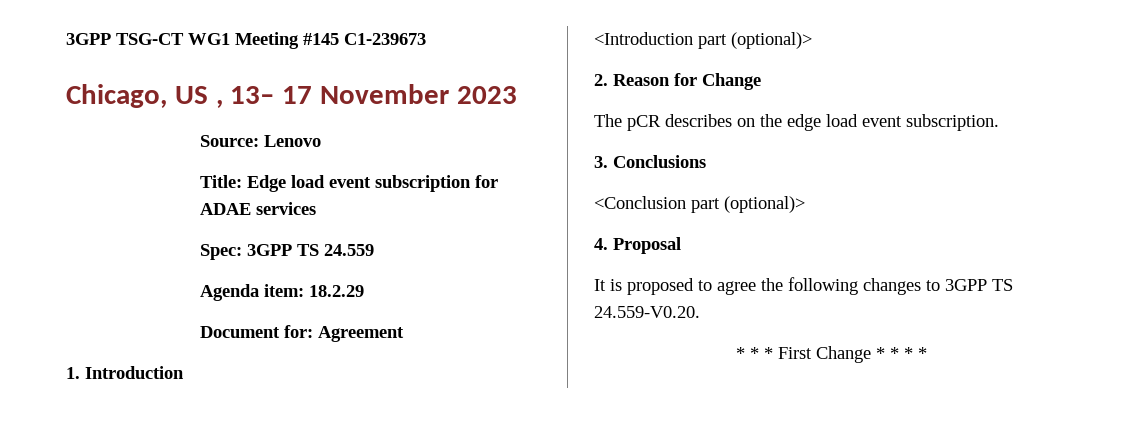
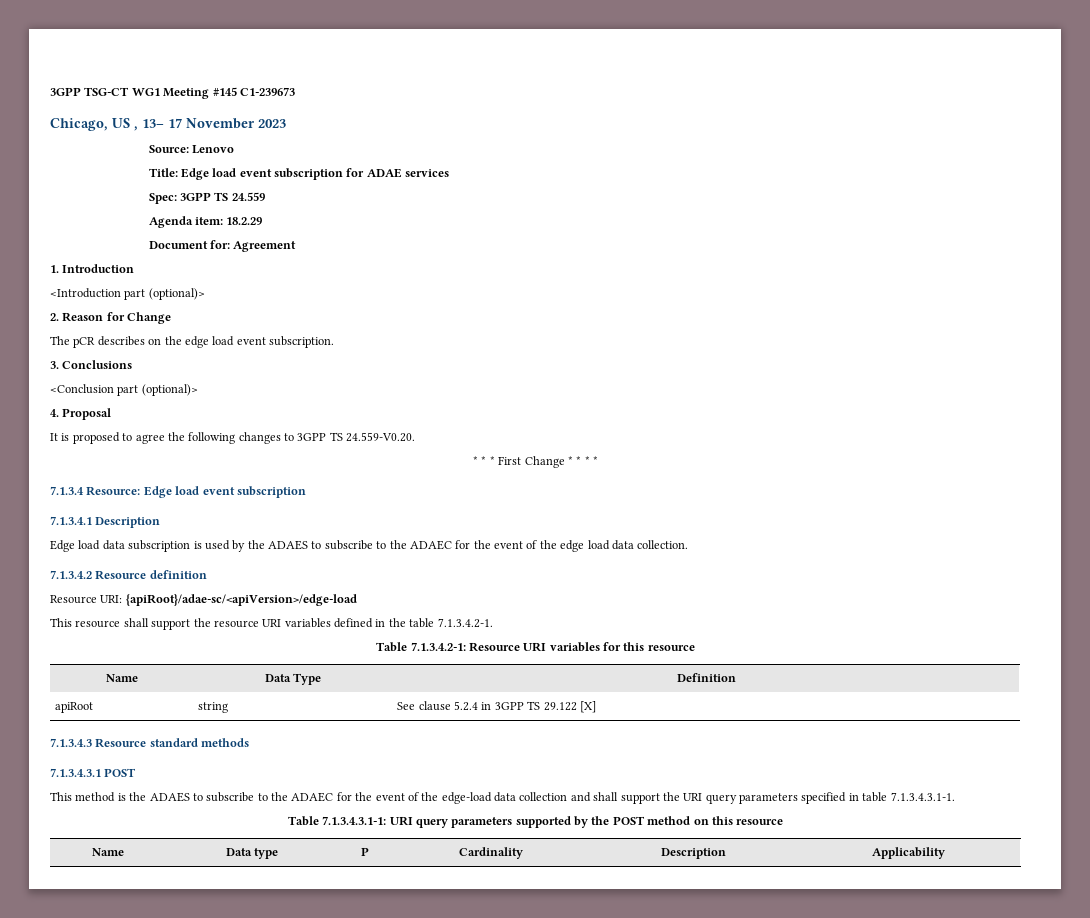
+ 7.1.3.4 Resource: Edge load event subscription
+ 7.1.3.4.1 Description
+ Edge load data subscription is used by the ADAES to subscribe to the ADAEC for the event of the edge load data collection.
+ 7.1.3.4.2 Resource definition
+ Resource URI: {apiRoot}/adae-sc/<apiVersion>/edge-load
+ This resource shall support the resource URI variables defined in the table 7.1.3.4.2-1.
+ Table 7.1.3.4.2-1: Resource URI variables for this resource
+ Name | Data Type | Definition
+ apiRoot | string | See clause 5.2.4 in 3GPP TS 29.122 [X]
+ 7.1.3.4.3 Resource standard methods
+ 7.1.3.4.3.1 POST
+ This method is the ADAES to subscribe to the ADAEC for the event of the edge-load data collection and shall support the URI query parameters specified in table 7.1.3.4.3.1-1.
+ Table 7.1.3.4.3.1-1: URI query parameters supported by the POST method on this resource
+ Name | Data type | P | Cardinality | Description | Applicability

